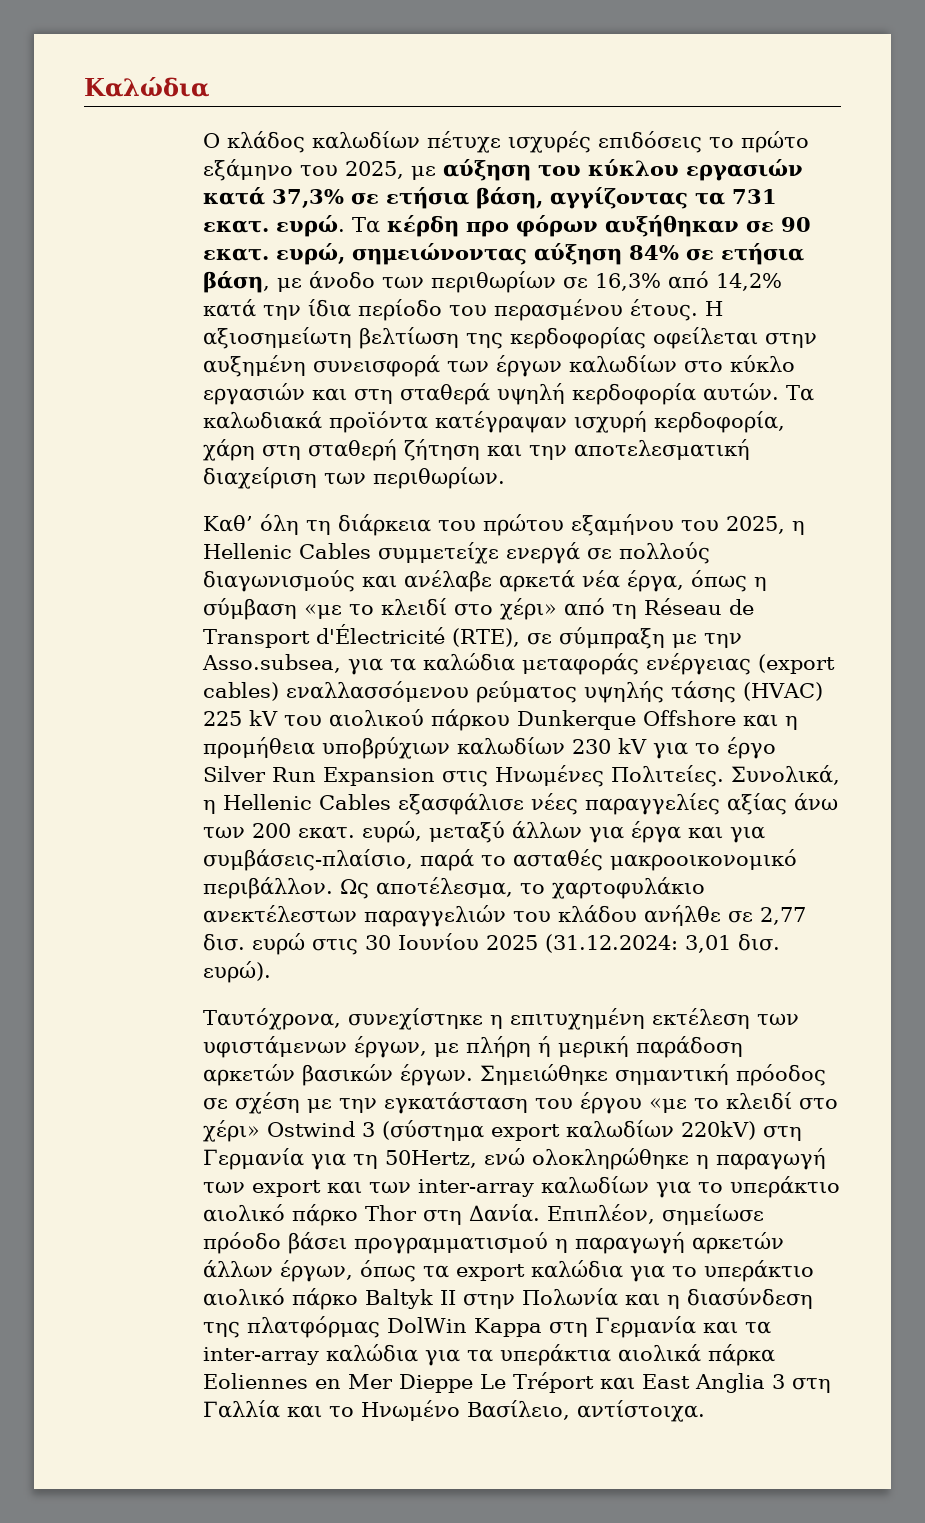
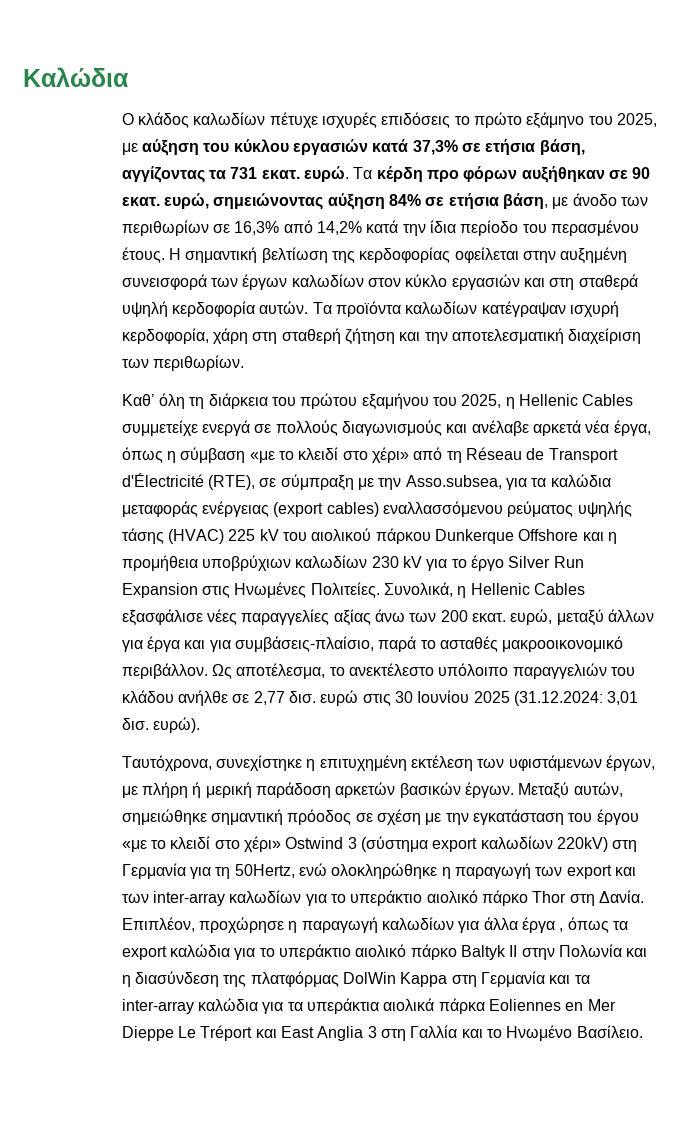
- Η αξιοσημείωτη βελτίωση της κερδοφορίας οφείλεται στην αυξημένη συνεισφορά των έργων καλωδίων στο κύκλο εργασιών και στη σταθερά υψηλή κερδοφορία αυτών.
+ Η σημαντική βελτίωση της κερδοφορίας οφείλεται στην αυξημένη συνεισφορά των έργων καλωδίων στον κύκλο εργασιών και στη σταθερά υψηλή κερδοφορία αυτών.
- Τα καλωδιακά προϊόντα κατέγραψαν ισχυρή κερδοφορία, χάρη στη σταθερή ζήτηση και την αποτελεσματική διαχείριση των περιθωρίων.
+ Τα προϊόντα καλωδίων κατέγραψαν ισχυρή κερδοφορία, χάρη στη σταθερή ζήτηση και την αποτελεσματική διαχείριση των περιθωρίων.
- Ως αποτέλεσμα, το χαρτοφυλάκιο ανεκτέλεστων παραγγελιών του κλάδου ανήλθε σε 2,77 δισ. ευρώ στις 30 Ιουνίου 2025 (31.12.2024: 3,01 δισ. ευρώ).
+ Ως αποτέλεσμα, το ανεκτέλεστο υπόλοιπο παραγγελιών του κλάδου ανήλθε σε 2,77 δισ. ευρώ στις 30 Ιουνίου 2025 (31.12.2024: 3,01 δισ. ευρώ).
- Σημειώθηκε σημαντική πρόοδος σε σχέση με την εγκατάσταση του έργου «με το κλειδί στο χέρι» Ostwind 3 (σύστημα export καλωδίων 220kV) στη Γερμανία για τη 50Hertz, ενώ ολοκληρώθηκε η παραγωγή των export και των inter-array καλωδίων για το υπεράκτιο αιολικό πάρκο Thor στη Δανία.
+ Μεταξύ αυτών, σημειώθηκε σημαντική πρόοδος σε σχέση με την εγκατάσταση του έργου «με το κλειδί στο χέρι» Ostwind 3 (σύστημα export καλωδίων 220kV) στη Γερμανία για τη 50Hertz, ενώ ολοκληρώθηκε η παραγωγή των export και των inter-array καλωδίων για το υπεράκτιο αιολικό πάρκο Thor στη Δανία.
- Επιπλέον, σημείωσε πρόοδο βάσει προγραμματισμού η παραγωγή αρκετών άλλων έργων, όπως τα export καλώδια για το υπεράκτιο αιολικό πάρκο Baltyk II στην Πολωνία και η διασύνδεση της πλατφόρμας DolWin Kappa στη Γερμανία και τα inter-array καλώδια για τα υπεράκτια αιολικά πάρκα Eoliennes en Mer Dieppe Le Tréport και East Anglia 3 στη Γαλλία και το Ηνωμένο Βασίλειο, αντίστοιχα.
+ Επιπλέον, προχώρησε η παραγωγή καλωδίων για άλλα έργα , όπως τα export καλώδια για το υπεράκτιο αιολικό πάρκο Baltyk II στην Πολωνία και η διασύνδεση της πλατφόρμας DolWin Kappa στη Γερμανία και τα inter-array καλώδια για τα υπεράκτια αιολικά πάρκα Eoliennes en Mer Dieppe Le Tréport και East Anglia 3 στη Γαλλία και το Ηνωμένο Βασίλειο.

